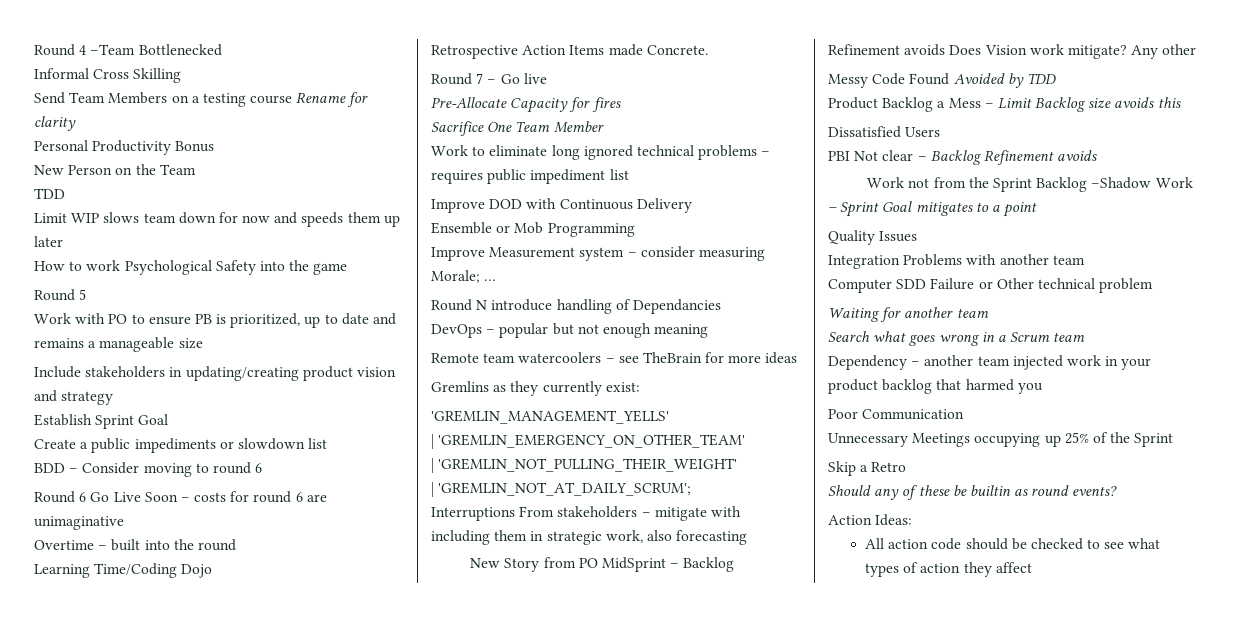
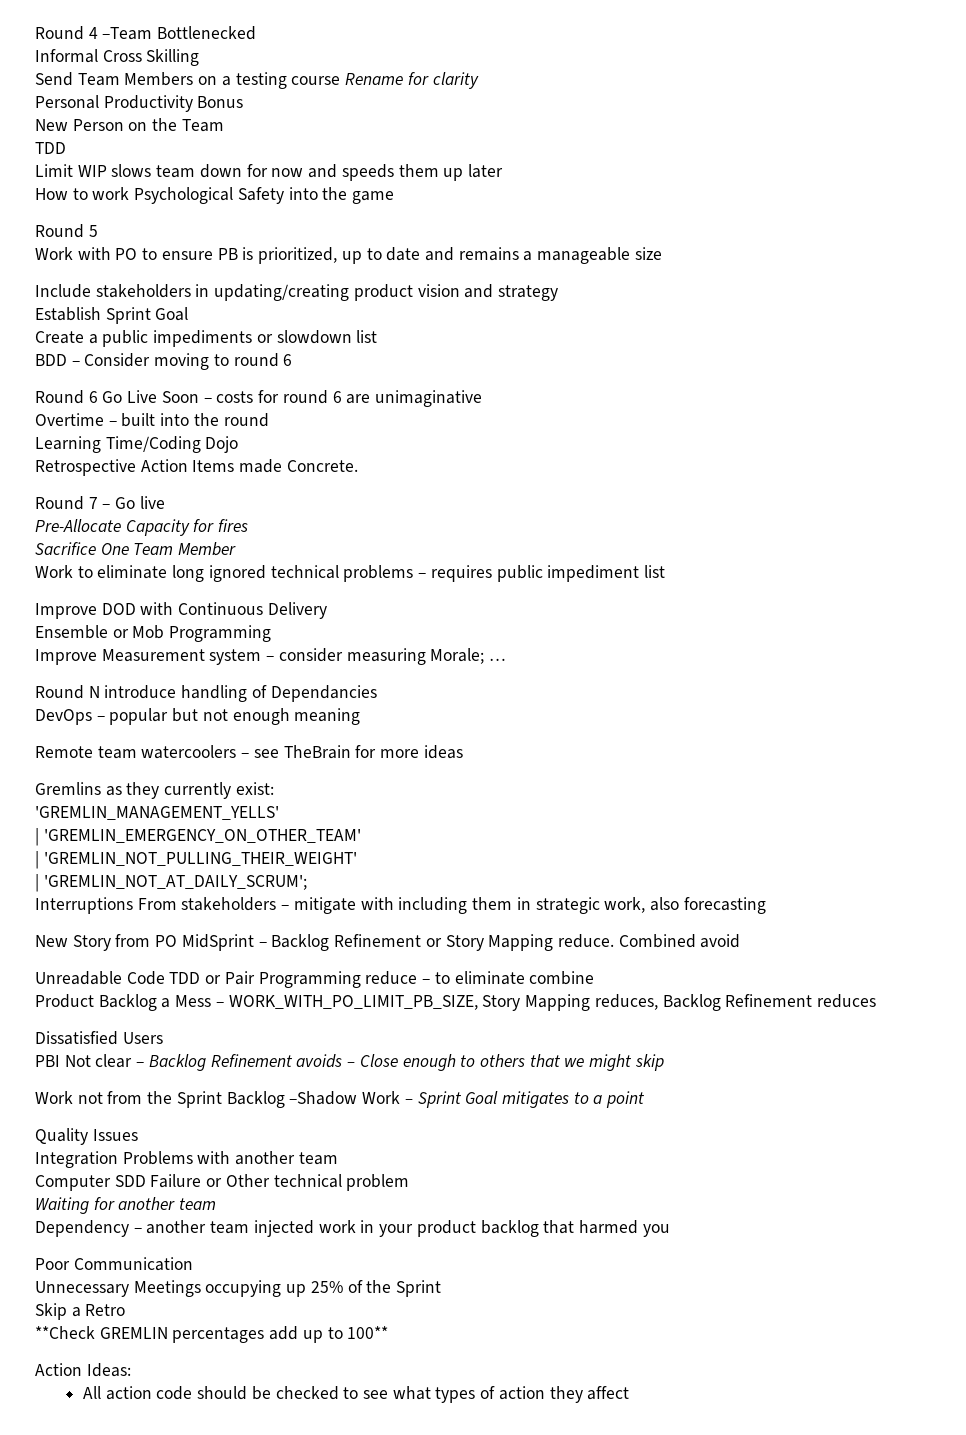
- New Story from PO MidSprint – Backlog Refinement avoids Does Vision work mitigate? Any other
- Messy Code Found Avoided by TDD
+ New Story from PO MidSprint – Backlog Refinement or Story Mapping reduce. Combined avoid
+ Unreadable Code TDD or Pair Programming reduce – to eliminate combine
- Product Backlog a Mess – Limit Backlog size avoids this
+ Product Backlog a Mess – WORK_WITH_PO_LIMIT_PB_SIZE, Story Mapping reduces, Backlog Refinement reduces
- PBI Not clear – Backlog Refinement avoids
+ PBI Not clear – Backlog Refinement avoids – Close enough to others that we might skip
- Search what goes wrong in a Scrum team
- Should any of these be builtin as round events?
+ **Check GREMLIN percentages add up to 100**

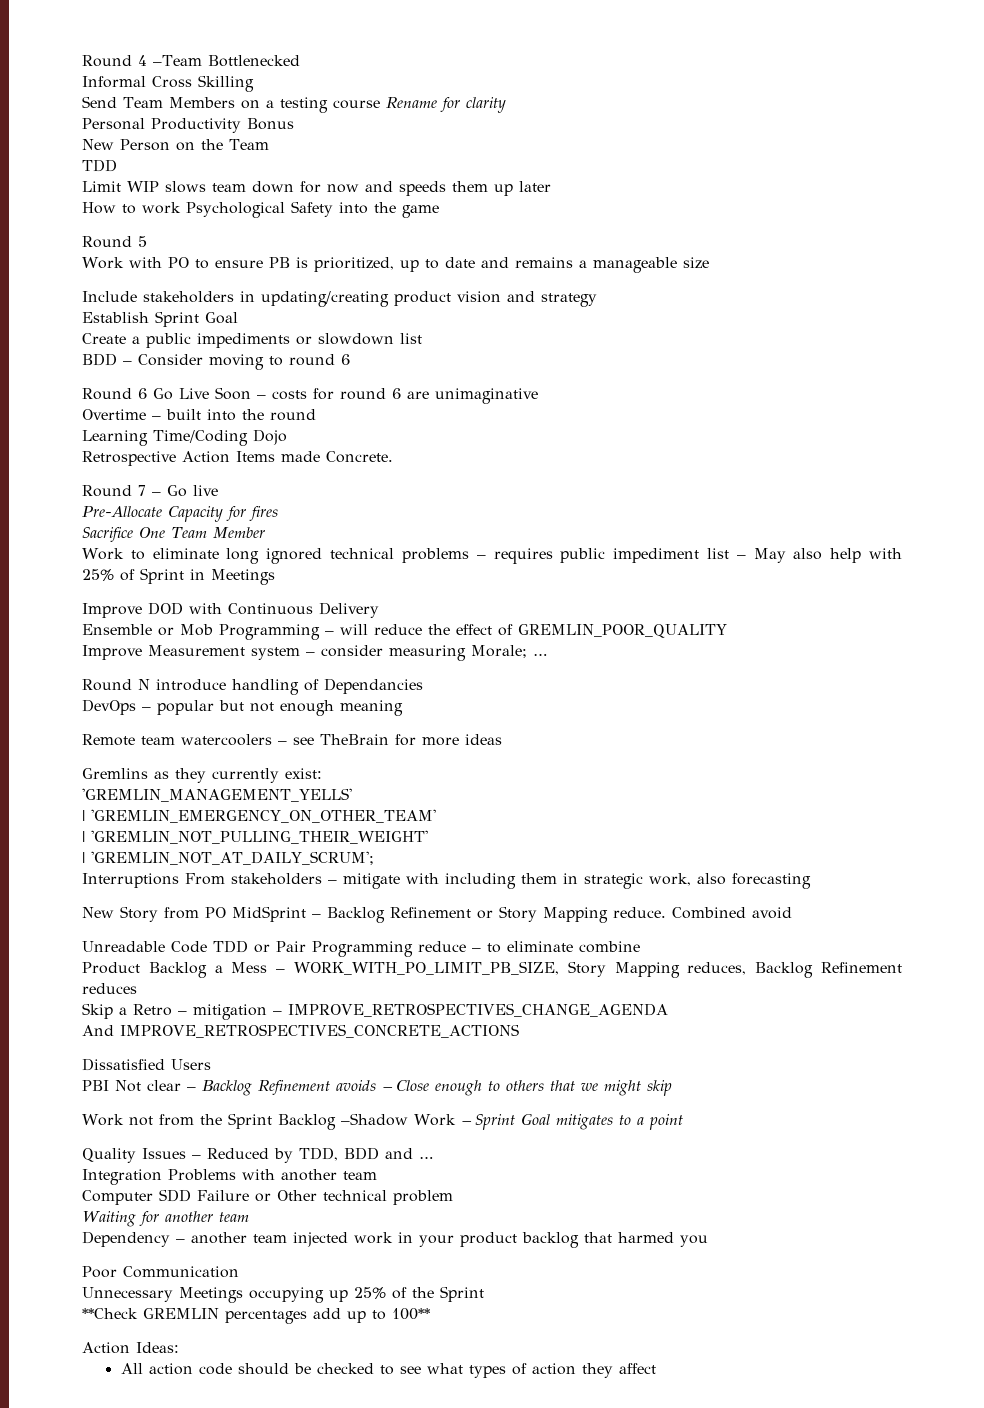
- Work to eliminate long ignored technical problems – requires public impediment list
+ Work to eliminate long ignored technical problems – requires public impediment list – May also help with 25% of Sprint in Meetings
- Ensemble or Mob Programming
+ Ensemble or Mob Programming – will reduce the effect of GREMLIN_POOR_QUALITY
+ Skip a Retro – mitigation – IMPROVE_RETROSPECTIVES_CHANGE_AGENDA
+ And IMPROVE_RETROSPECTIVES_CONCRETE_ACTIONS
- Quality Issues
+ Quality Issues – Reduced by TDD, BDD and …
- Skip a Retro

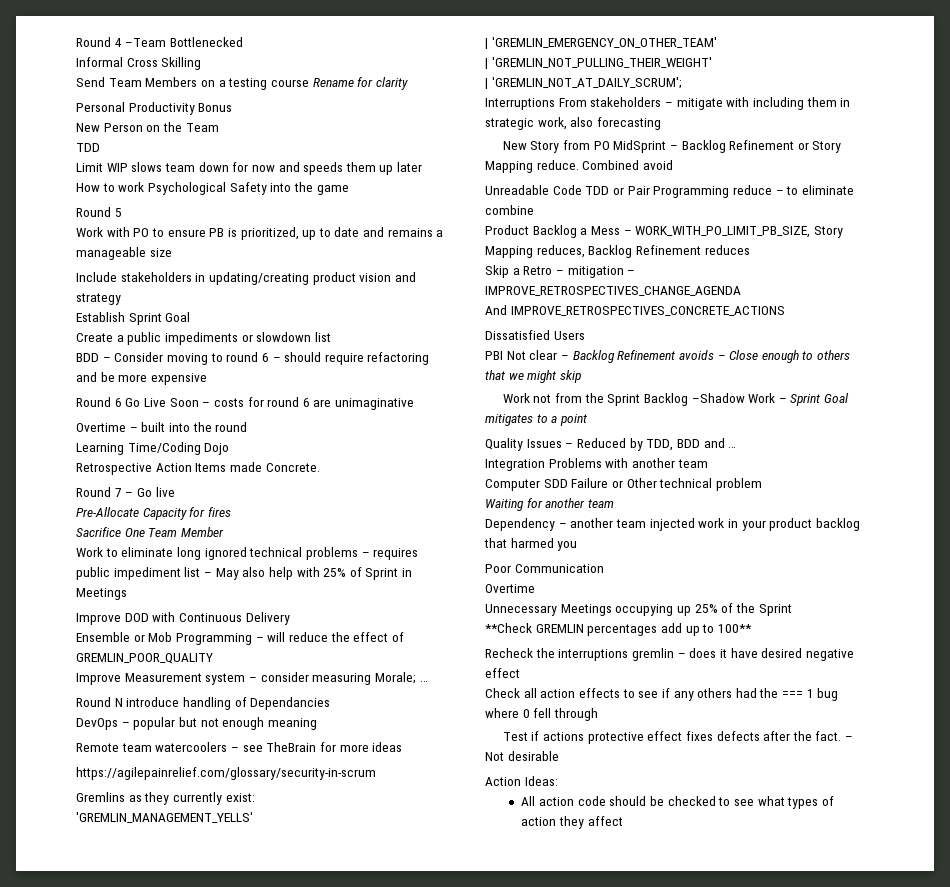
- BDD – Consider moving to round 6
+ BDD – Consider moving to round 6 – should require refactoring and be more expensive
+ https://agilepainrelief.com/glossary/security-in-scrum
  Poor Communication
+ Overtime
+ Recheck the interruptions gremlin – does it have desired negative effect
+ Check all action effects to see if any others had the === 1 bug where 0 fell through
+ Test if actions protective effect fixes defects after the fact. – Not desirable

